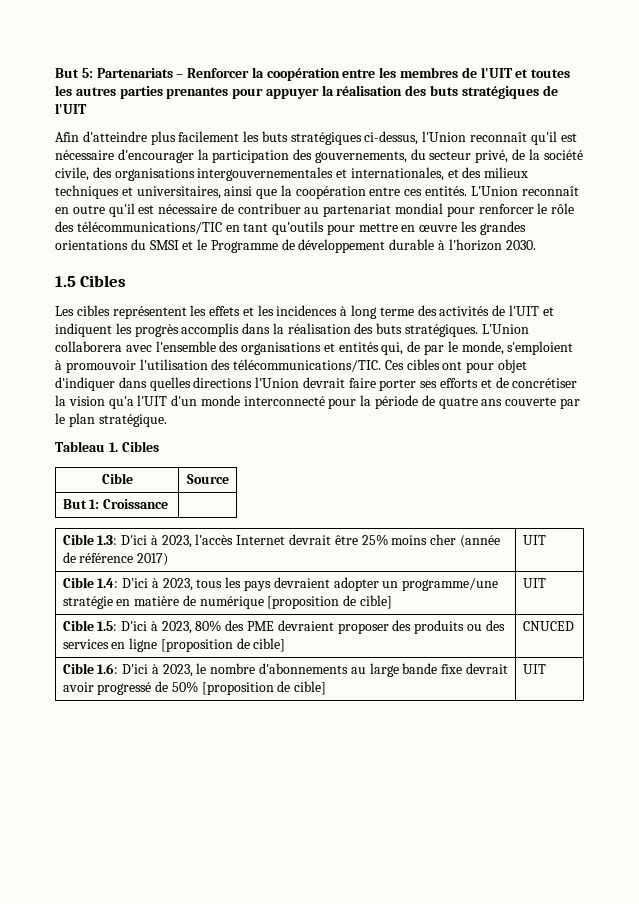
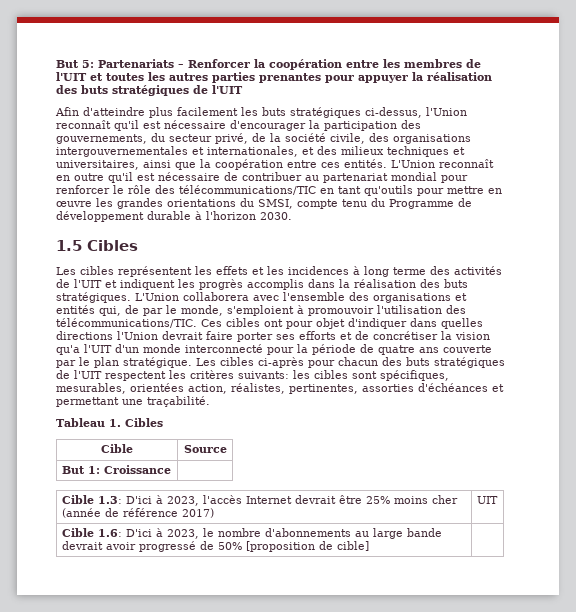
- L'Union reconnaît en outre qu'il est nécessaire de contribuer au partenariat mondial pour renforcer le rôle des télécommunications/TIC en tant qu'outils pour mettre en œuvre les grandes orientations du SMSI et le Programme de développement durable à l'horizon 2030.
+ L'Union reconnaît en outre qu'il est nécessaire de contribuer au partenariat mondial pour renforcer le rôle des télécommunications/TIC en tant qu'outils pour mettre en œuvre les grandes orientations du SMSI, compte tenu du Programme de développement durable à l'horizon 2030.
+ Les cibles ci-après pour chacun des buts stratégiques de l'UIT respectent les critères suivants: les cibles sont spécifiques, mesurables, orientées action, réalistes, pertinentes, assorties d'échéances et permettant une traçabilité.
- Cible 1.4: D'ici à 2023, tous les pays devraient adopter un programme/une stratégie en matière de numérique [proposition de cible] | UIT
- Cible 1.5: D'ici à 2023, 80% des PME devraient proposer des produits ou des services en ligne [proposition de cible] | CNUCED
- Cible 1.6: D'ici à 2023, le nombre d'abonnements au large bande fixe devrait avoir progressé de 50% [proposition de cible] | UIT
+ Cible 1.6: D'ici à 2023, le nombre d'abonnements au large bande devrait avoir progressé de 50% [proposition de cible] |

